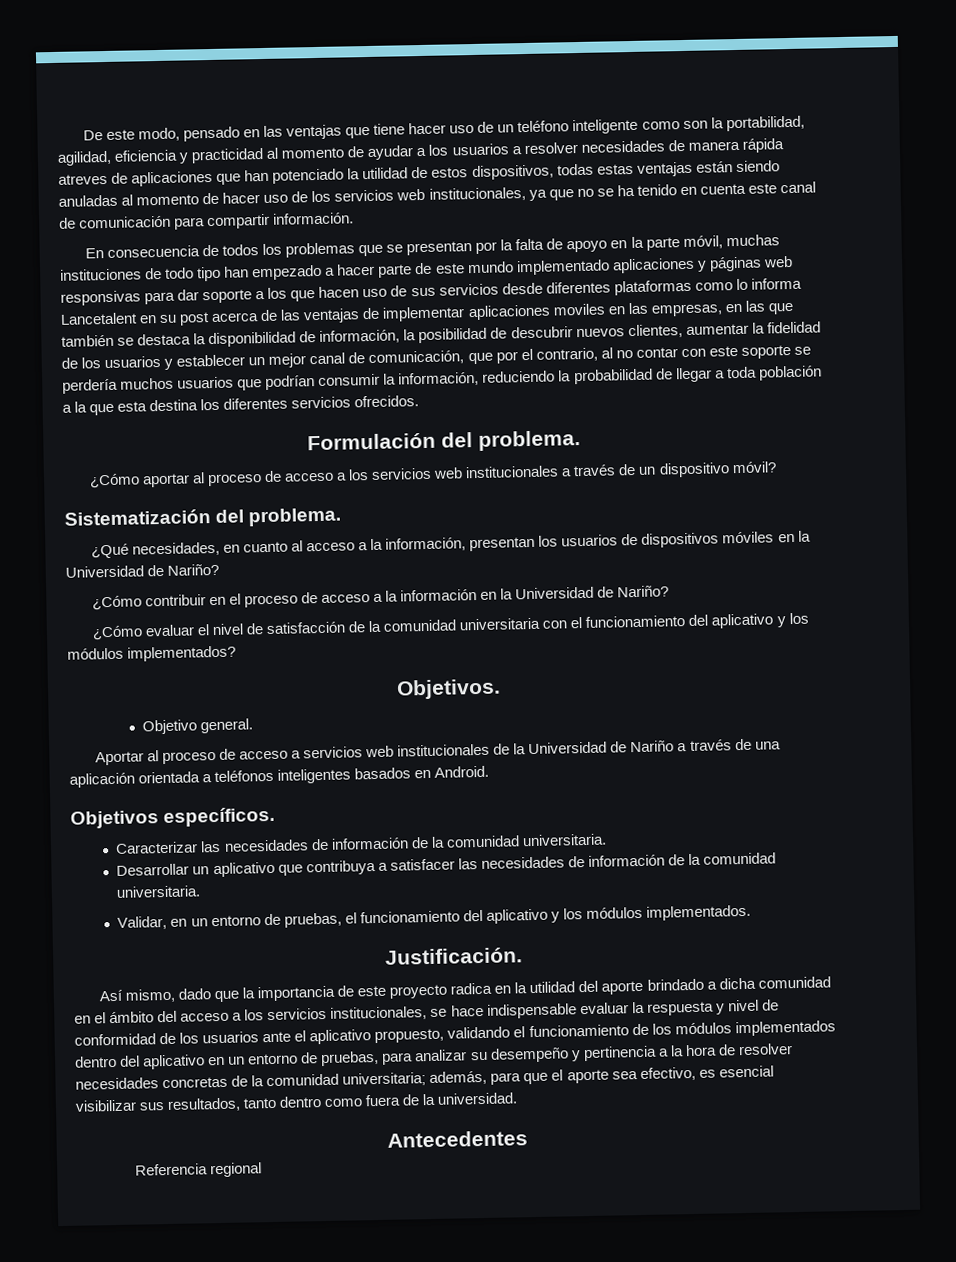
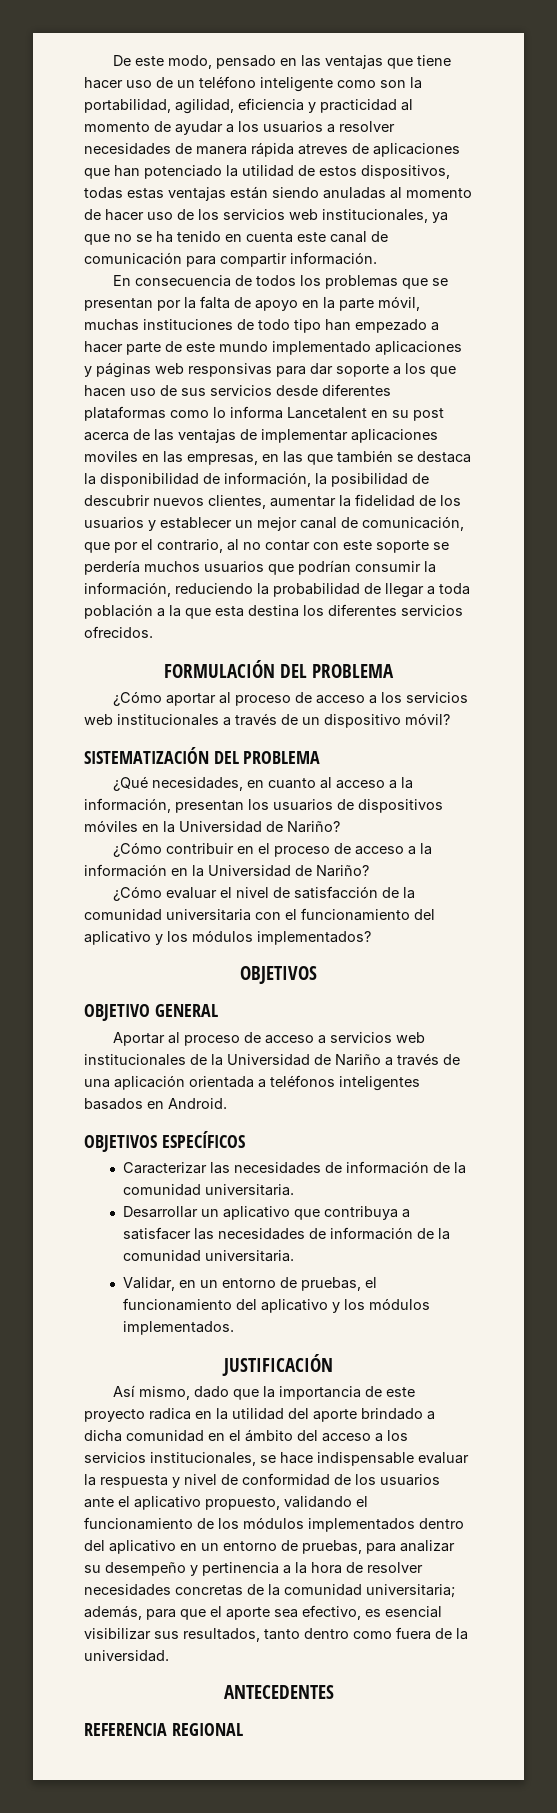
- Formulación del problema.
+ FORMULACIÓN DEL PROBLEMA
- Sistematización del problema.
+ SISTEMATIZACIÓN DEL PROBLEMA
  ¿Cómo evaluar el nivel de satisfacción de la comunidad universitaria con el funcionamiento del aplicativo y los módulos implementados?
- Objetivos.
- Objetivo general.
+ OBJETIVOS
+ OBJETIVO GENERAL
- Objetivos específicos.
+ OBJETIVOS ESPECÍFICOS
- Justificación.
+ JUSTIFICACIÓN
- Antecedentes
- Referencia regional
+ ANTECEDENTES
+ REFERENCIA REGIONAL

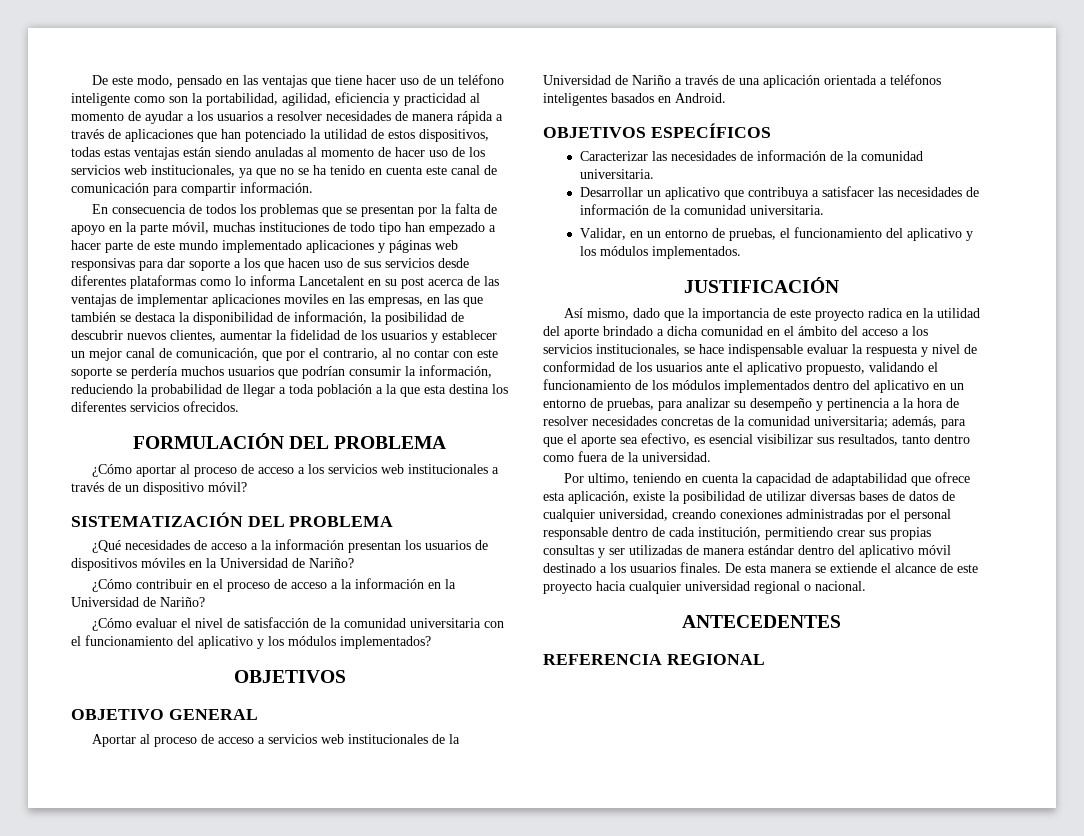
- De este modo, pensado en las ventajas que tiene hacer uso de un teléfono inteligente como son la portabilidad, agilidad, eficiencia y practicidad al momento de ayudar a los usuarios a resolver necesidades de manera rápida atreves de aplicaciones que han potenciado la utilidad de estos dispositivos, todas estas ventajas están siendo anuladas al momento de hacer uso de los servicios web institucionales, ya que no se ha tenido en cuenta este canal de comunicación para compartir información.
+ De este modo, pensado en las ventajas que tiene hacer uso de un teléfono inteligente como son la portabilidad, agilidad, eficiencia y practicidad al momento de ayudar a los usuarios a resolver necesidades de manera rápida a través de aplicaciones que han potenciado la utilidad de estos dispositivos, todas estas ventajas están siendo anuladas al momento de hacer uso de los servicios web institucionales, ya que no se ha tenido en cuenta este canal de comunicación para compartir información.
- ¿Qué necesidades, en cuanto al acceso a la información, presentan los usuarios de dispositivos móviles en la Universidad de Nariño?
+ ¿Qué necesidades de acceso a la información presentan los usuarios de dispositivos móviles en la Universidad de Nariño?
+ Por ultimo, teniendo en cuenta la capacidad de adaptabilidad que ofrece esta aplicación, existe la posibilidad de utilizar diversas bases de datos de cualquier universidad, creando conexiones administradas por el personal responsable dentro de cada institución, permitiendo crear sus propias consultas y ser utilizadas de manera estándar dentro del aplicativo móvil destinado a los usuarios finales. De esta manera se extiende el alcance de este proyecto hacia cualquier universidad regional o nacional.

